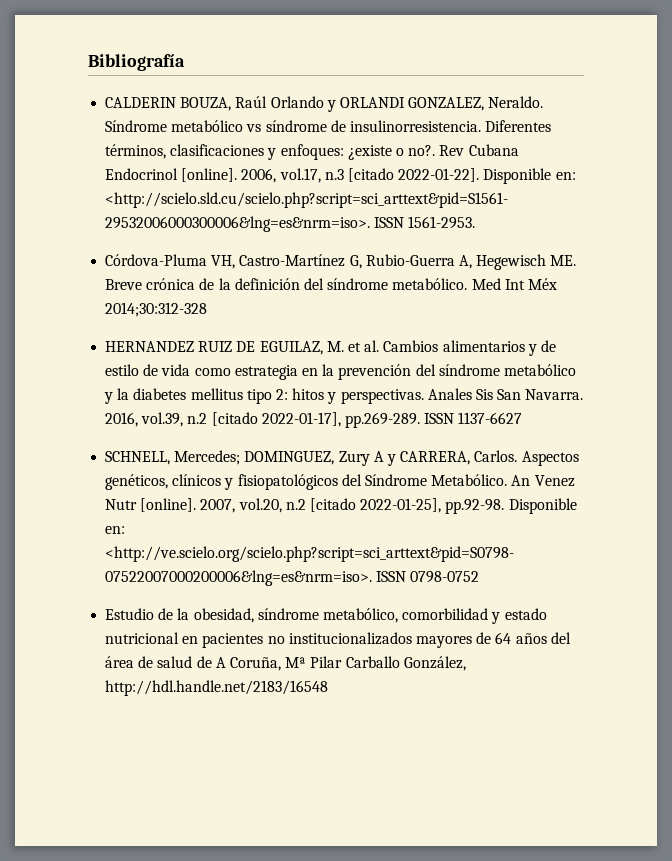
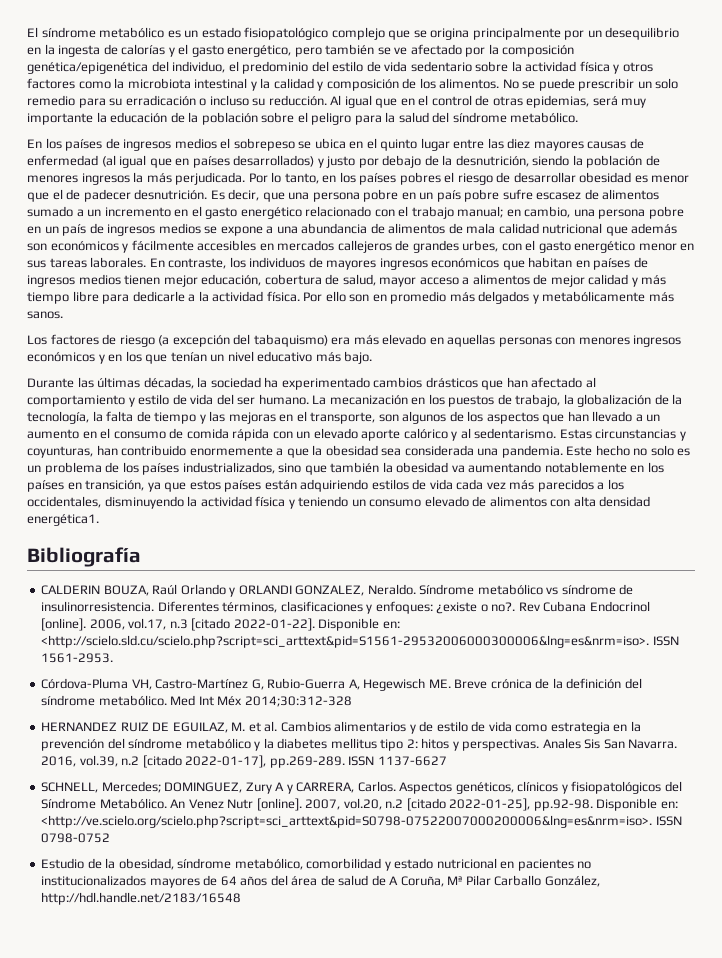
+ El síndrome metabólico es un estado fisiopatológico complejo que se origina principalmente por un desequilibrio en la ingesta de calorías y el gasto energético, pero también se ve afectado por la composición genética/epigenética del individuo, el predominio del estilo de vida sedentario sobre la actividad física y otros factores como la microbiota intestinal y la calidad y composición de los alimentos. No se puede prescribir un solo remedio para su erradicación o incluso su reducción. Al igual que en el control de otras epidemias, será muy importante la educación de la población sobre el peligro para la salud del síndrome metabólico.
+ En los países de ingresos medios el sobrepeso se ubica en el quinto lugar entre las diez mayores causas de enfermedad (al igual que en países desarrollados) y justo por debajo de la desnutrición, siendo la población de menores ingresos la más perjudicada. Por lo tanto, en los países pobres el riesgo de desarrollar obesidad es menor que el de padecer desnutrición. Es decir, que una persona pobre en un país pobre sufre escasez de alimentos sumado a un incremento en el gasto energético relacionado con el trabajo manual; en cambio, una persona pobre en un país de ingresos medios se expone a una abundancia de alimentos de mala calidad nutricional que además son económicos y fácilmente accesibles en mercados callejeros de grandes urbes, con el gasto energético menor en sus tareas laborales. En contraste, los individuos de mayores ingresos económicos que habitan en países de ingresos medios tienen mejor educación, cobertura de salud, mayor acceso a alimentos de mejor calidad y más tiempo libre para dedicarle a la actividad física. Por ello son en promedio más delgados y metabólicamente más sanos.
+ Los factores de riesgo (a excepción del tabaquismo) era más elevado en aquellas personas con menores ingresos económicos y en los que tenían un nivel educativo más bajo.
+ Durante las últimas décadas, la sociedad ha experimentado cambios drásticos que han afectado al comportamiento y estilo de vida del ser humano. La mecanización en los puestos de trabajo, la globalización de la tecnología, la falta de tiempo y las mejoras en el transporte, son algunos de los aspectos que han llevado a un aumento en el consumo de comida rápida con un elevado aporte calórico y al sedentarismo. Estas circunstancias y coyunturas, han contribuido enormemente a que la obesidad sea considerada una pandemia. Este hecho no solo es un problema de los países industrializados, sino que también la obesidad va aumentando notablemente en los países en transición, ya que estos países están adquiriendo estilos de vida cada vez más parecidos a los occidentales, disminuyendo la actividad física y teniendo un consumo elevado de alimentos con alta densidad energética1.

